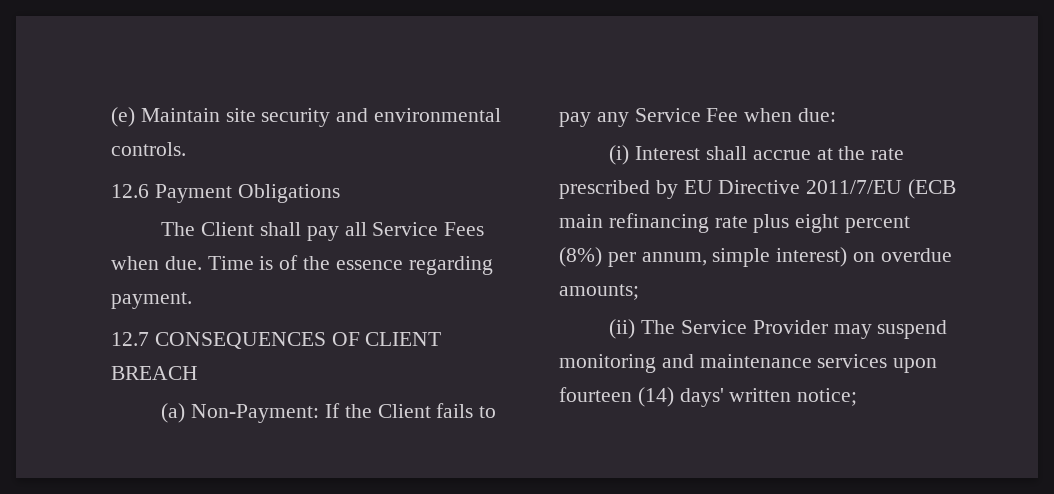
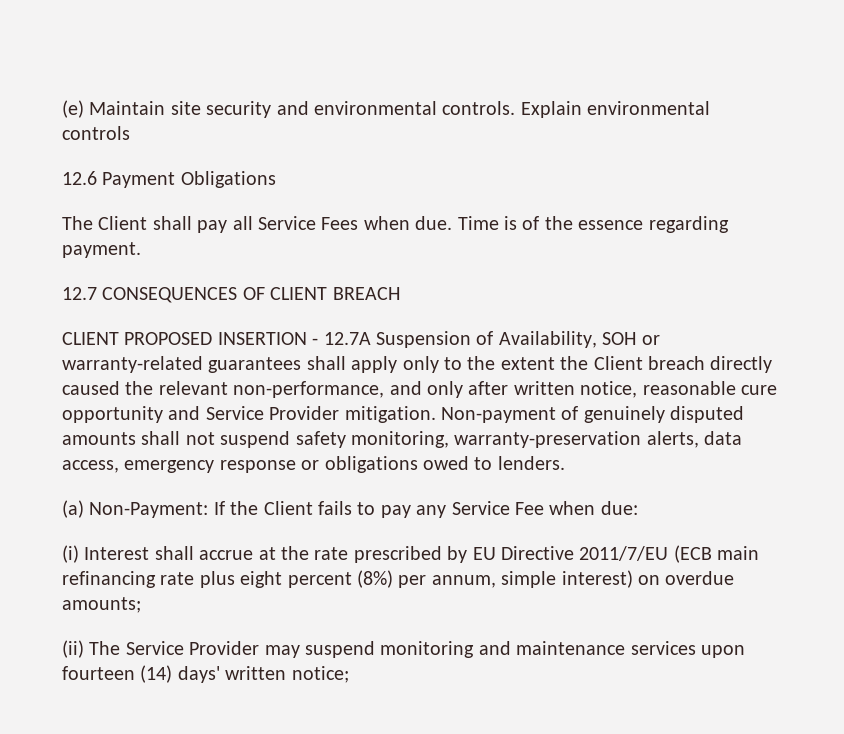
+ Explain environmental controls
+ CLIENT PROPOSED INSERTION - 12.7A Suspension of Availability, SOH or warranty-related guarantees shall apply only to the extent the Client breach directly caused the relevant non-performance, and only after written notice, reasonable cure opportunity and Service Provider mitigation. Non-payment of genuinely disputed amounts shall not suspend safety monitoring, warranty-preservation alerts, data access, emergency response or obligations owed to lenders.

